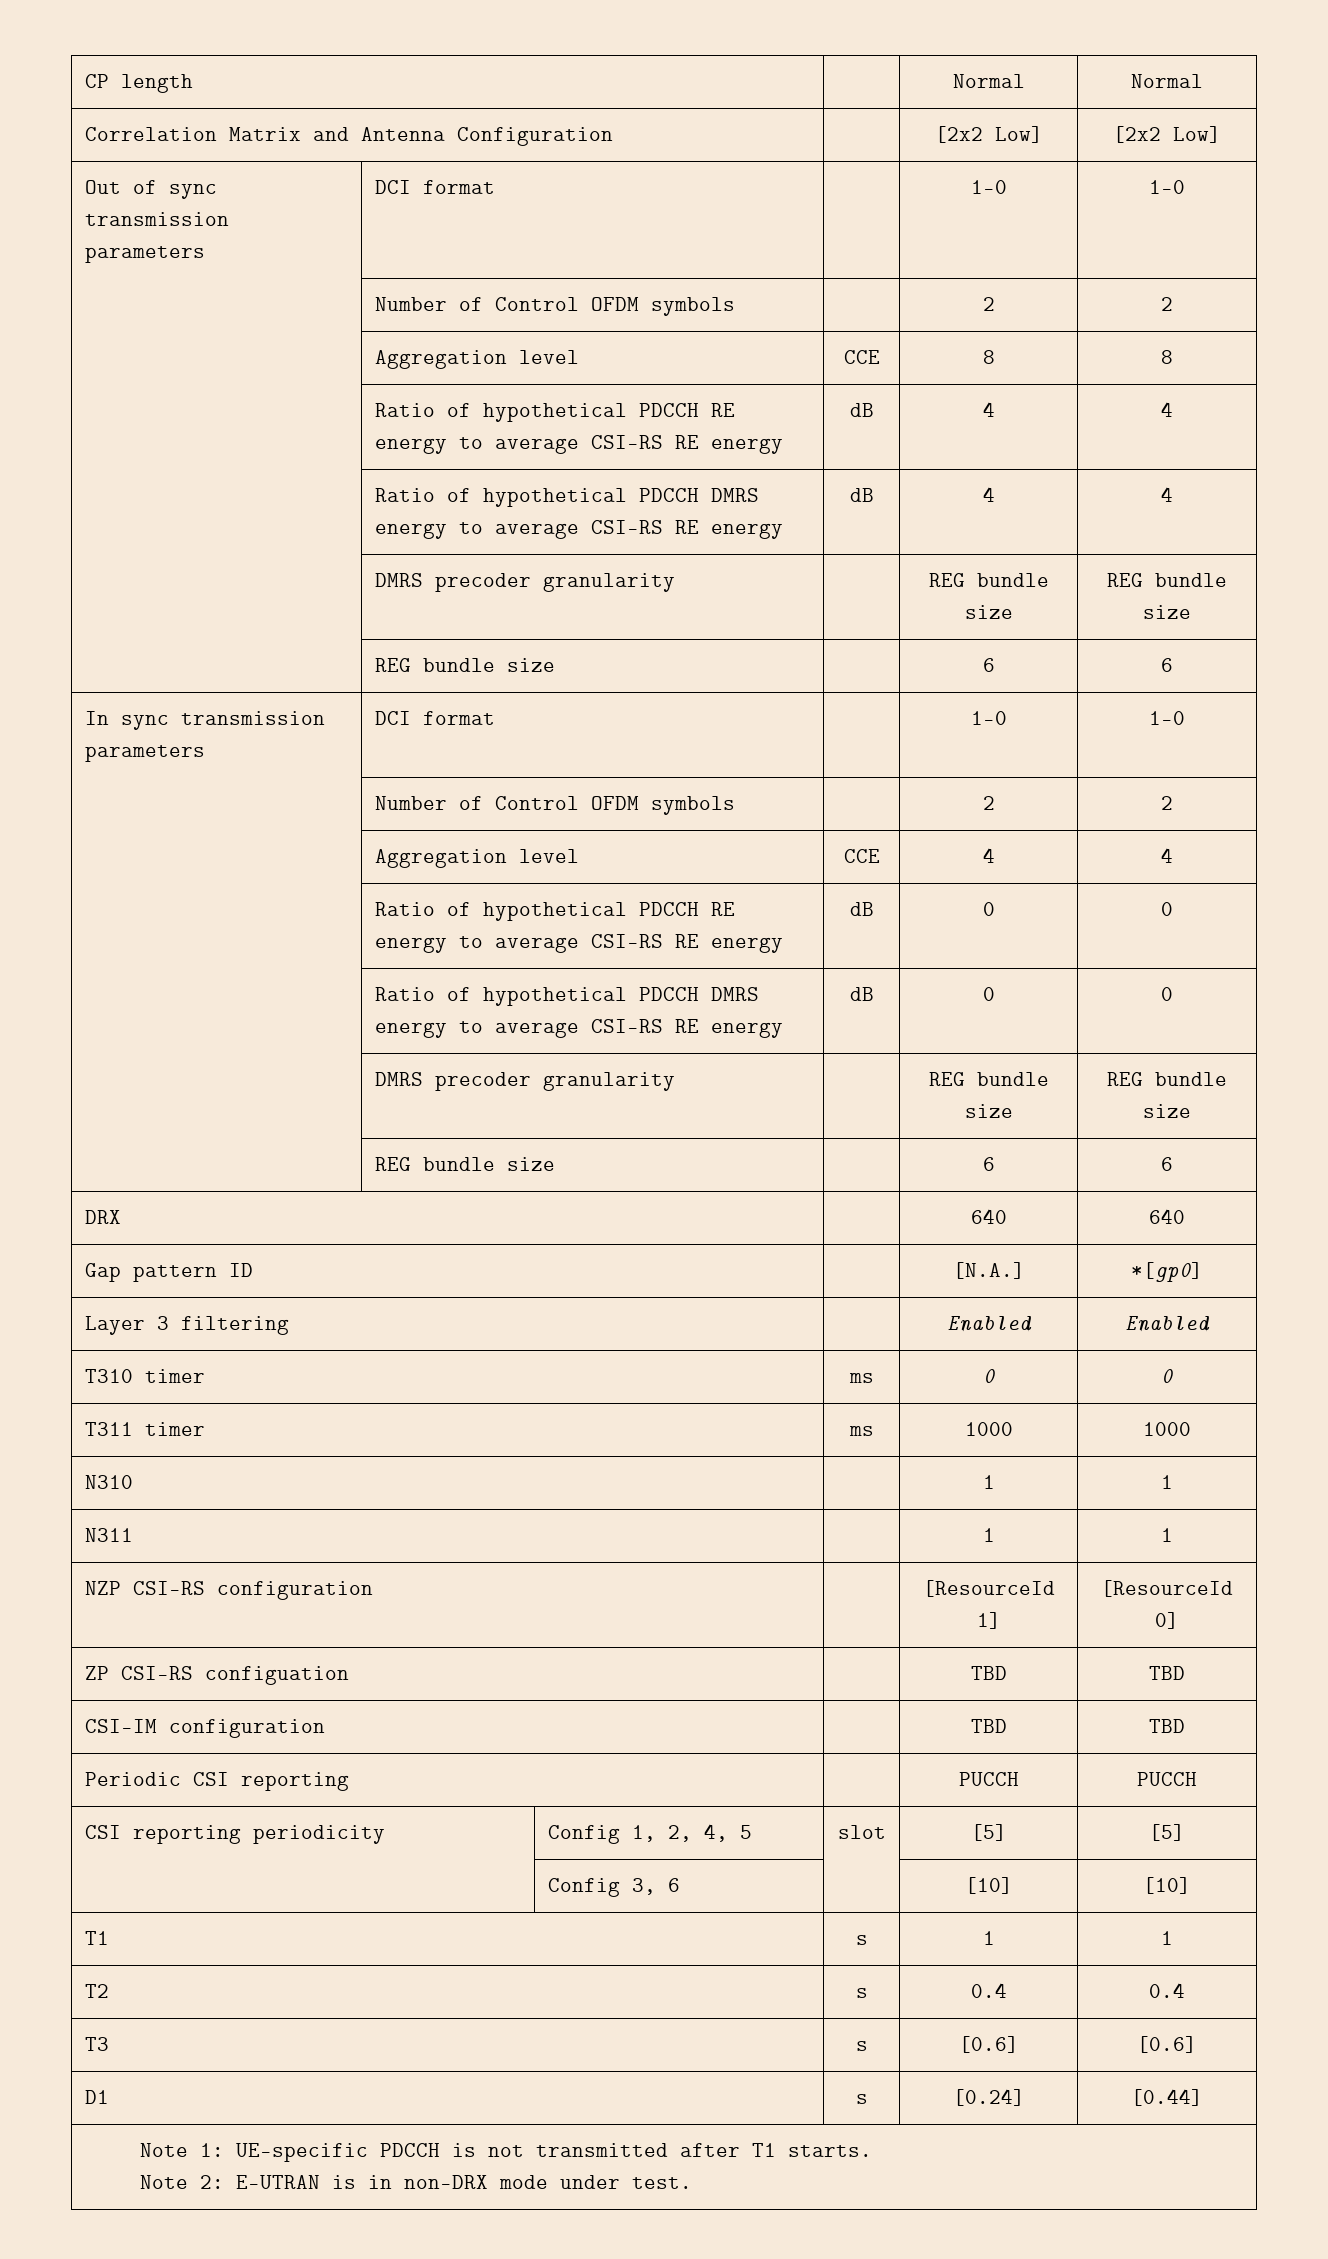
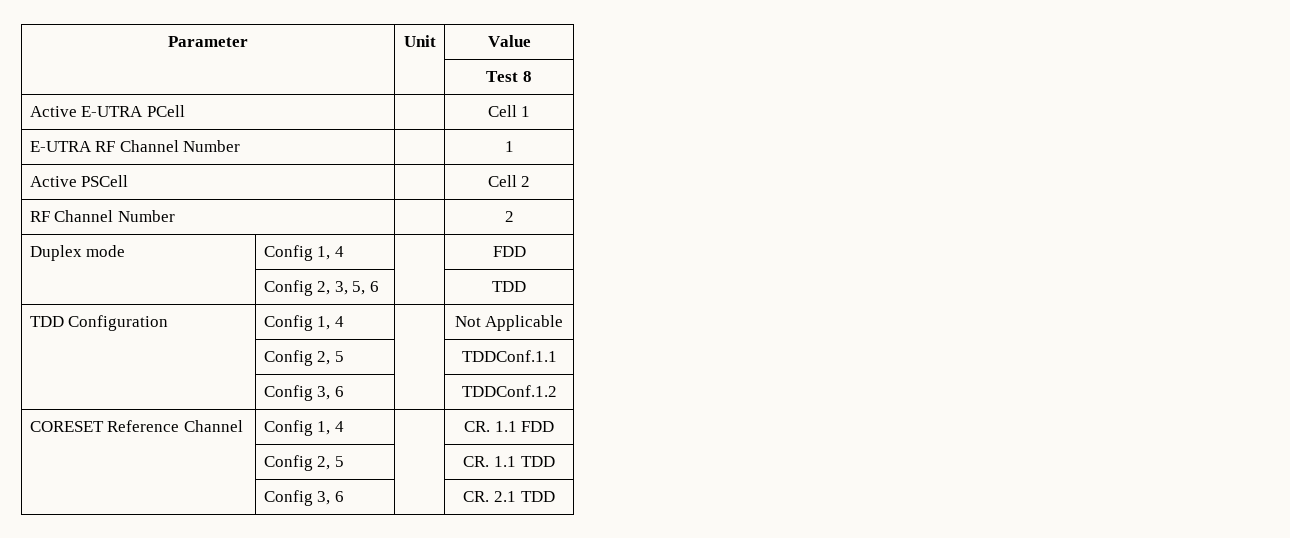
- CP length | | Normal | Normal
- Correlation Matrix and Antenna Configuration | | [2x2 Low] | [2x2 Low]
- Out of sync transmission parameters | DCI format | | 1-0 | 1-0
- | Number of Control OFDM symbols | | 2 | 2
- | Aggregation level | CCE | 8 | 8
- | Ratio of hypothetical PDCCH RE energy to average CSI-RS RE energy | dB | 4 | 4
- | Ratio of hypothetical PDCCH DMRS energy to average CSI-RS RE energy | dB | 4 | 4
- | DMRS precoder granularity | | REG bundle size | REG bundle size
- | REG bundle size | | 6 | 6
- In sync transmission parameters | DCI format | | 1-0 | 1-0
- | Number of Control OFDM symbols | | 2 | 2
- | Aggregation level | CCE | 4 | 4
- | Ratio of hypothetical PDCCH RE energy to average CSI-RS RE energy | dB | 0 | 0
- | Ratio of hypothetical PDCCH DMRS energy to average CSI-RS RE energy | dB | 0 | 0
- | DMRS precoder granularity | | REG bundle size | REG bundle size
- | REG bundle size | | 6 | 6
- DRX | | 640 | 640
- Gap pattern ID | | [N.A.] | *[gp0]
- Layer 3 filtering | | Enabled | Enabled
- T310 timer | ms | 0 | 0
- T311 timer | ms | 1000 | 1000
- N310 | | 1 | 1
- N311 | | 1 | 1
- NZP CSI-RS configuration | | [ResourceId 1] | [ResourceId 0]
- ZP CSI-RS configuation | | TBD | TBD
- CSI-IM configuration | | TBD | TBD
- Periodic CSI reporting | | PUCCH | PUCCH
- CSI reporting periodicity | Config 1, 2, 4, 5 | slot | [5] | [5]
- | Config 3, 6 | | [10] | [10]
- T1 | s | 1 | 1
- T2 | s | 0.4 | 0.4
- T3 | s | [0.6] | [0.6]
- D1 | s | [0.24] | [0.44]
- Note 1: UE-specific PDCCH is not transmitted after T1 starts.
- Note 2: E-UTRAN is in non-DRX mode under test.
+ Parameter | Unit | Value
+ | | Test 8
+ Active E-UTRA PCell | | Cell 1
+ E-UTRA RF Channel Number | | 1
+ Active PSCell | | Cell 2
+ RF Channel Number | | 2
+ Duplex mode | Config 1, 4 | | FDD
+ | Config 2, 3, 5, 6 | | TDD
+ TDD Configuration | Config 1, 4 | | Not Applicable
+ | Config 2, 5 | | TDDConf.1.1
+ | Config 3, 6 | | TDDConf.1.2
+ CORESET Reference Channel | Config 1, 4 | | CR. 1.1 FDD
+ | Config 2, 5 | | CR. 1.1 TDD
+ | Config 3, 6 | | CR. 2.1 TDD

